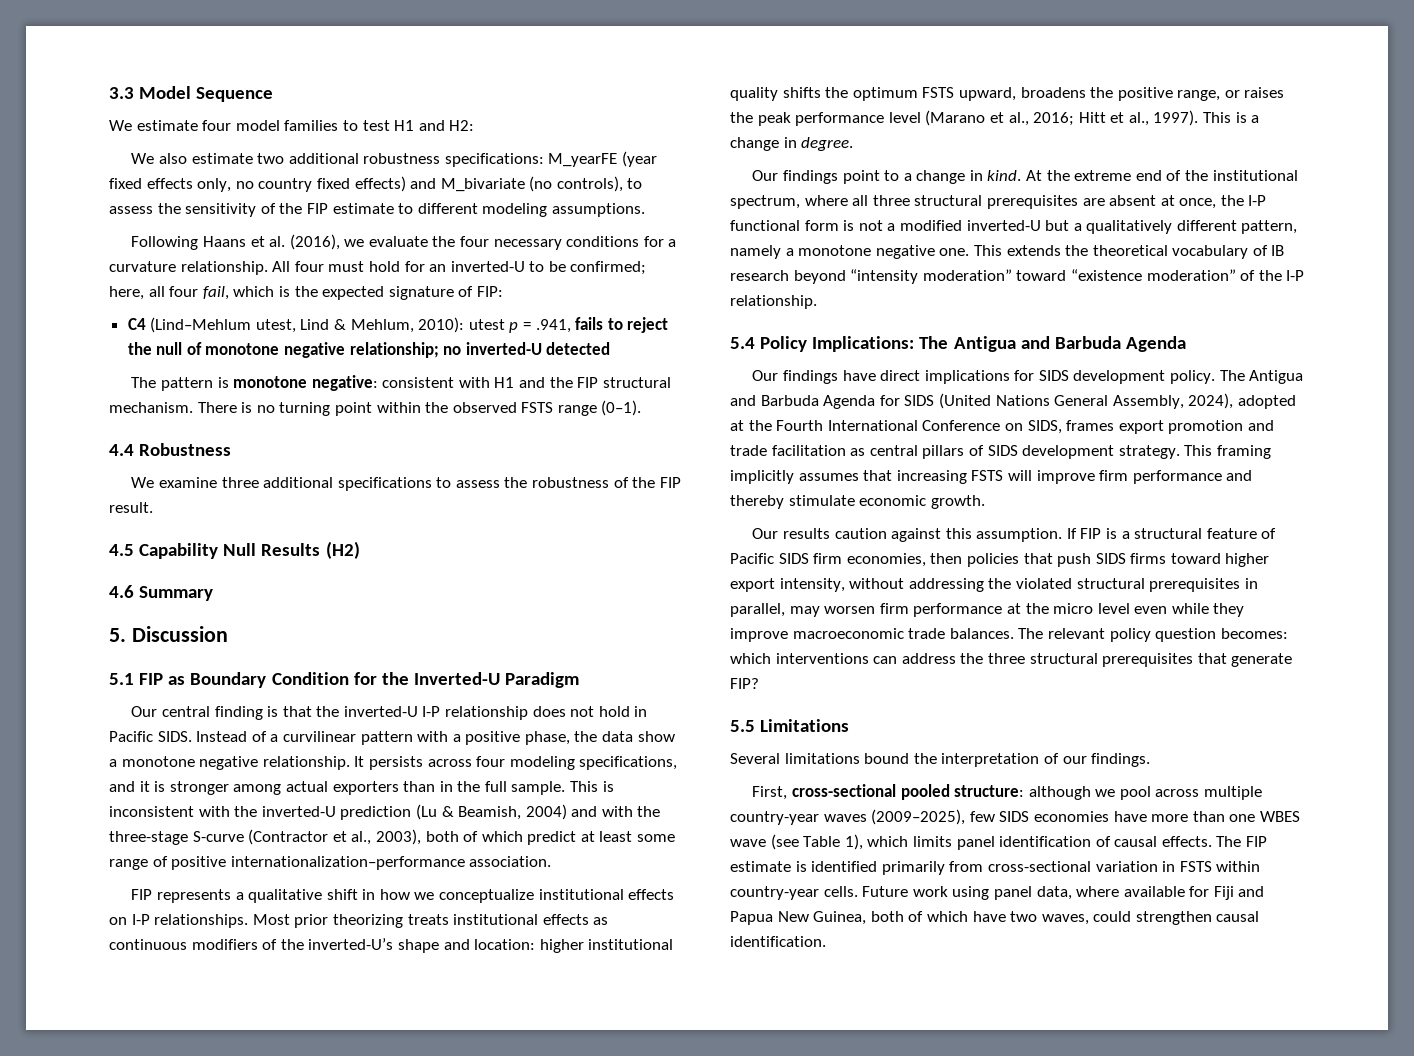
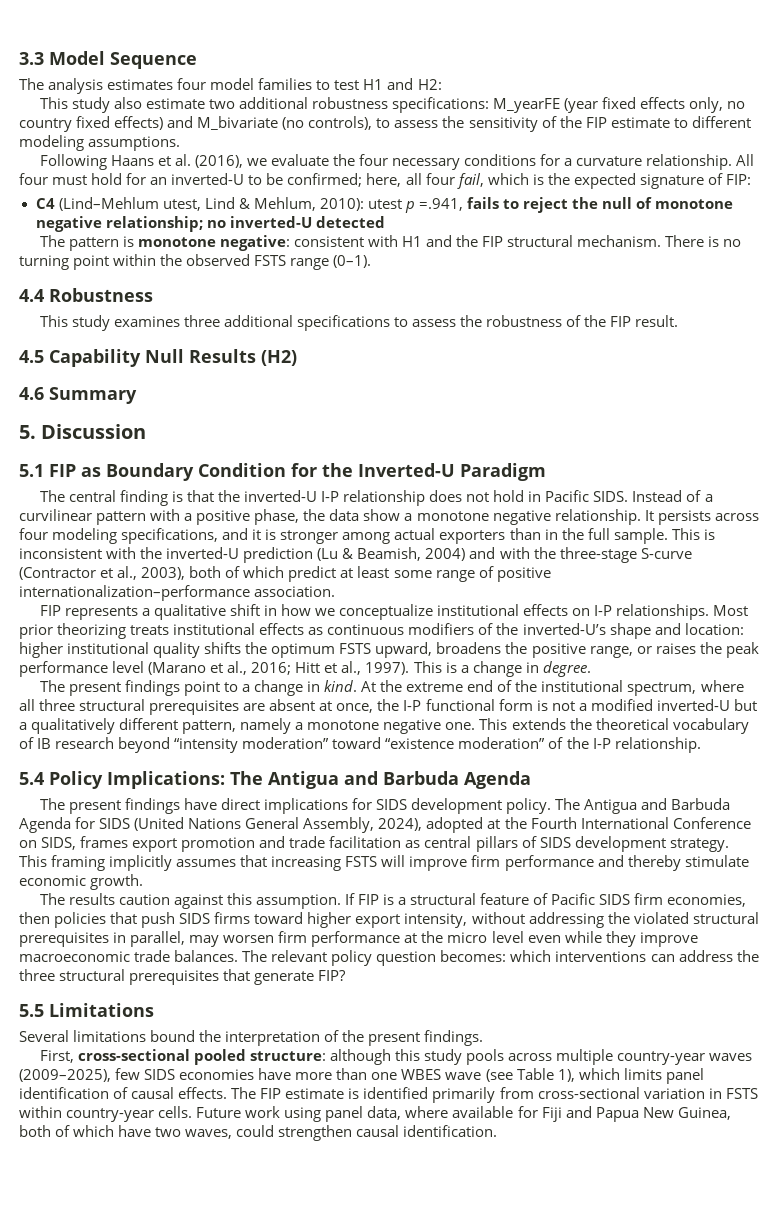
- We estimate four model families to test H1 and H2:
+ The analysis estimates four model families to test H1 and H2:
- We also estimate two additional robustness specifications: M_yearFE (year fixed effects only, no country fixed effects) and M_bivariate (no controls), to assess the sensitivity of the FIP estimate to different modeling assumptions.
+ This study also estimate two additional robustness specifications: M_yearFE (year fixed effects only, no country fixed effects) and M_bivariate (no controls), to assess the sensitivity of the FIP estimate to different modeling assumptions.
- C4 (Lind–Mehlum utest, Lind & Mehlum, 2010): utest p = .941, fails to reject the null of monotone negative relationship; no inverted-U detected
+ C4 (Lind–Mehlum utest, Lind & Mehlum, 2010): utest p =.941, fails to reject the null of monotone negative relationship; no inverted-U detected
- We examine three additional specifications to assess the robustness of the FIP result.
+ This study examines three additional specifications to assess the robustness of the FIP result.
- Our central finding is that the inverted-U I-P relationship does not hold in Pacific SIDS.
+ The central finding is that the inverted-U I-P relationship does not hold in Pacific SIDS.
- Our findings point to a change in kind.
+ The present findings point to a change in kind.
- Our findings have direct implications for SIDS development policy.
+ The present findings have direct implications for SIDS development policy.
- Our results caution against this assumption.
+ The results caution against this assumption.
- Several limitations bound the interpretation of our findings.
+ Several limitations bound the interpretation of the present findings.
- First, cross-sectional pooled structure: although we pool across multiple country-year waves (2009–2025), few SIDS economies have more than one WBES wave (see Table 1), which limits panel identification of causal effects.
+ First, cross-sectional pooled structure: although this study pools across multiple country-year waves (2009–2025), few SIDS economies have more than one WBES wave (see Table 1), which limits panel identification of causal effects.

